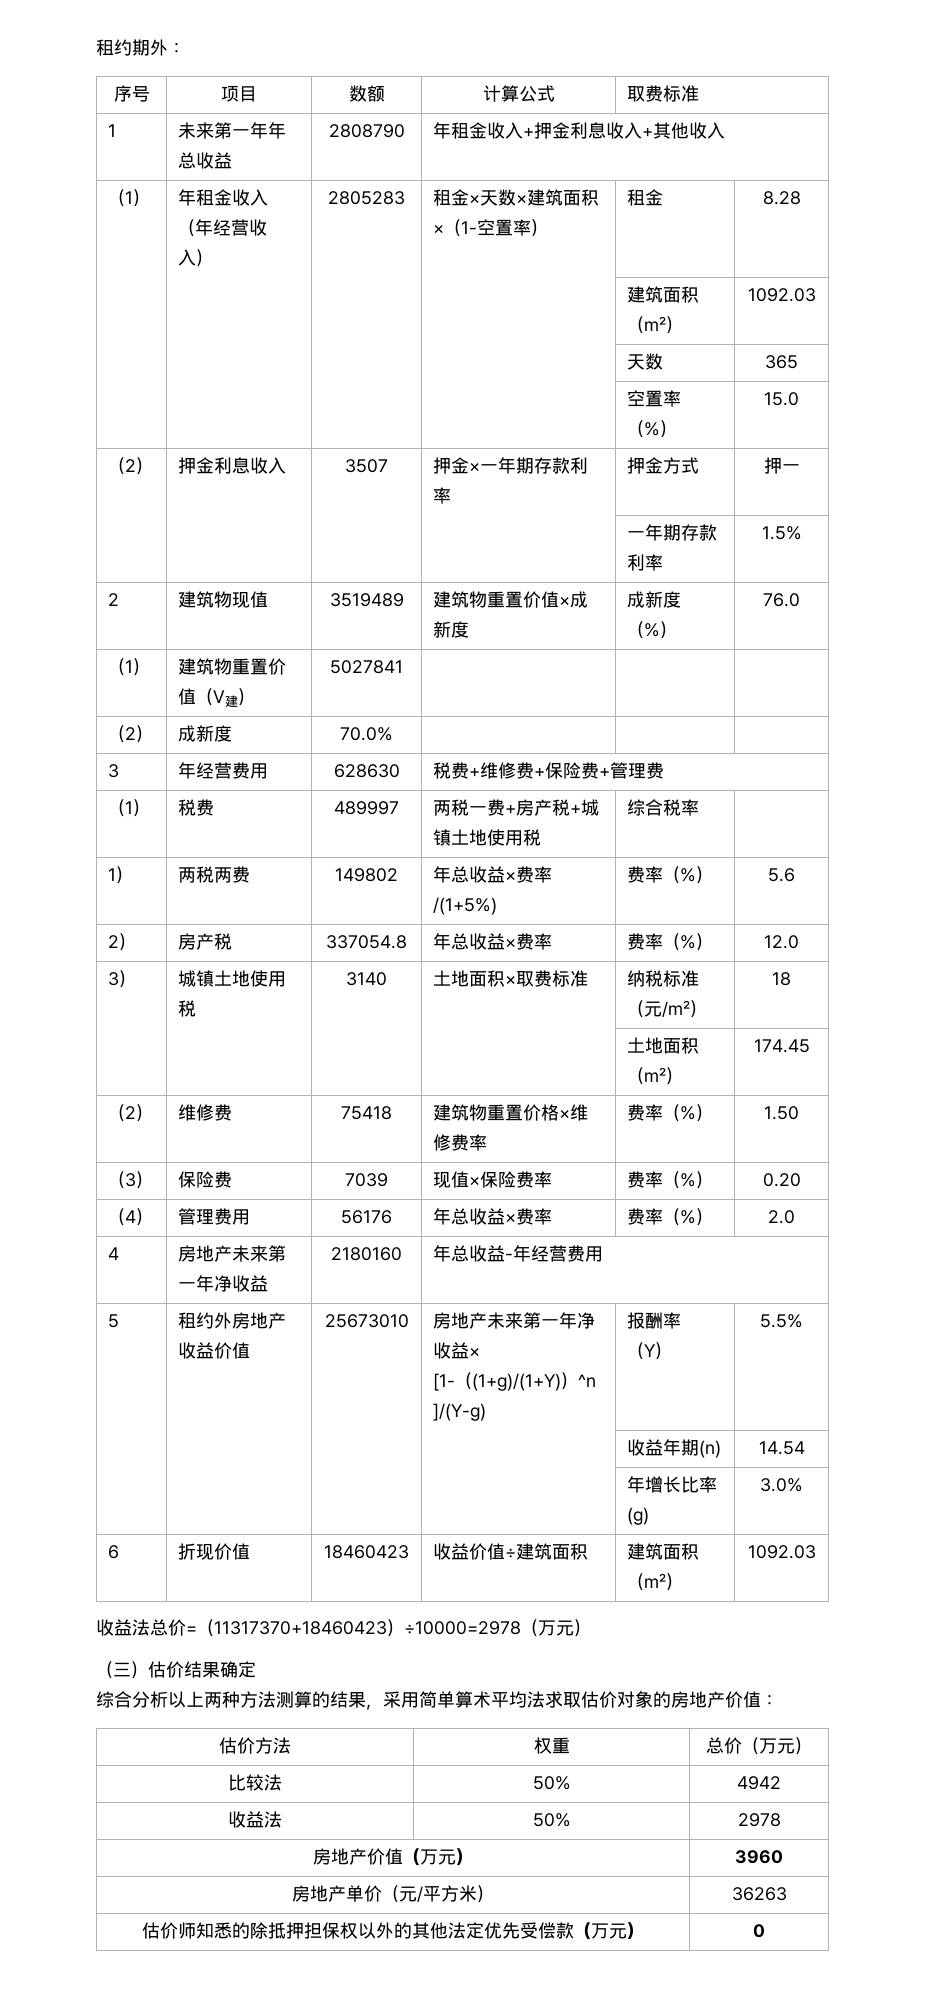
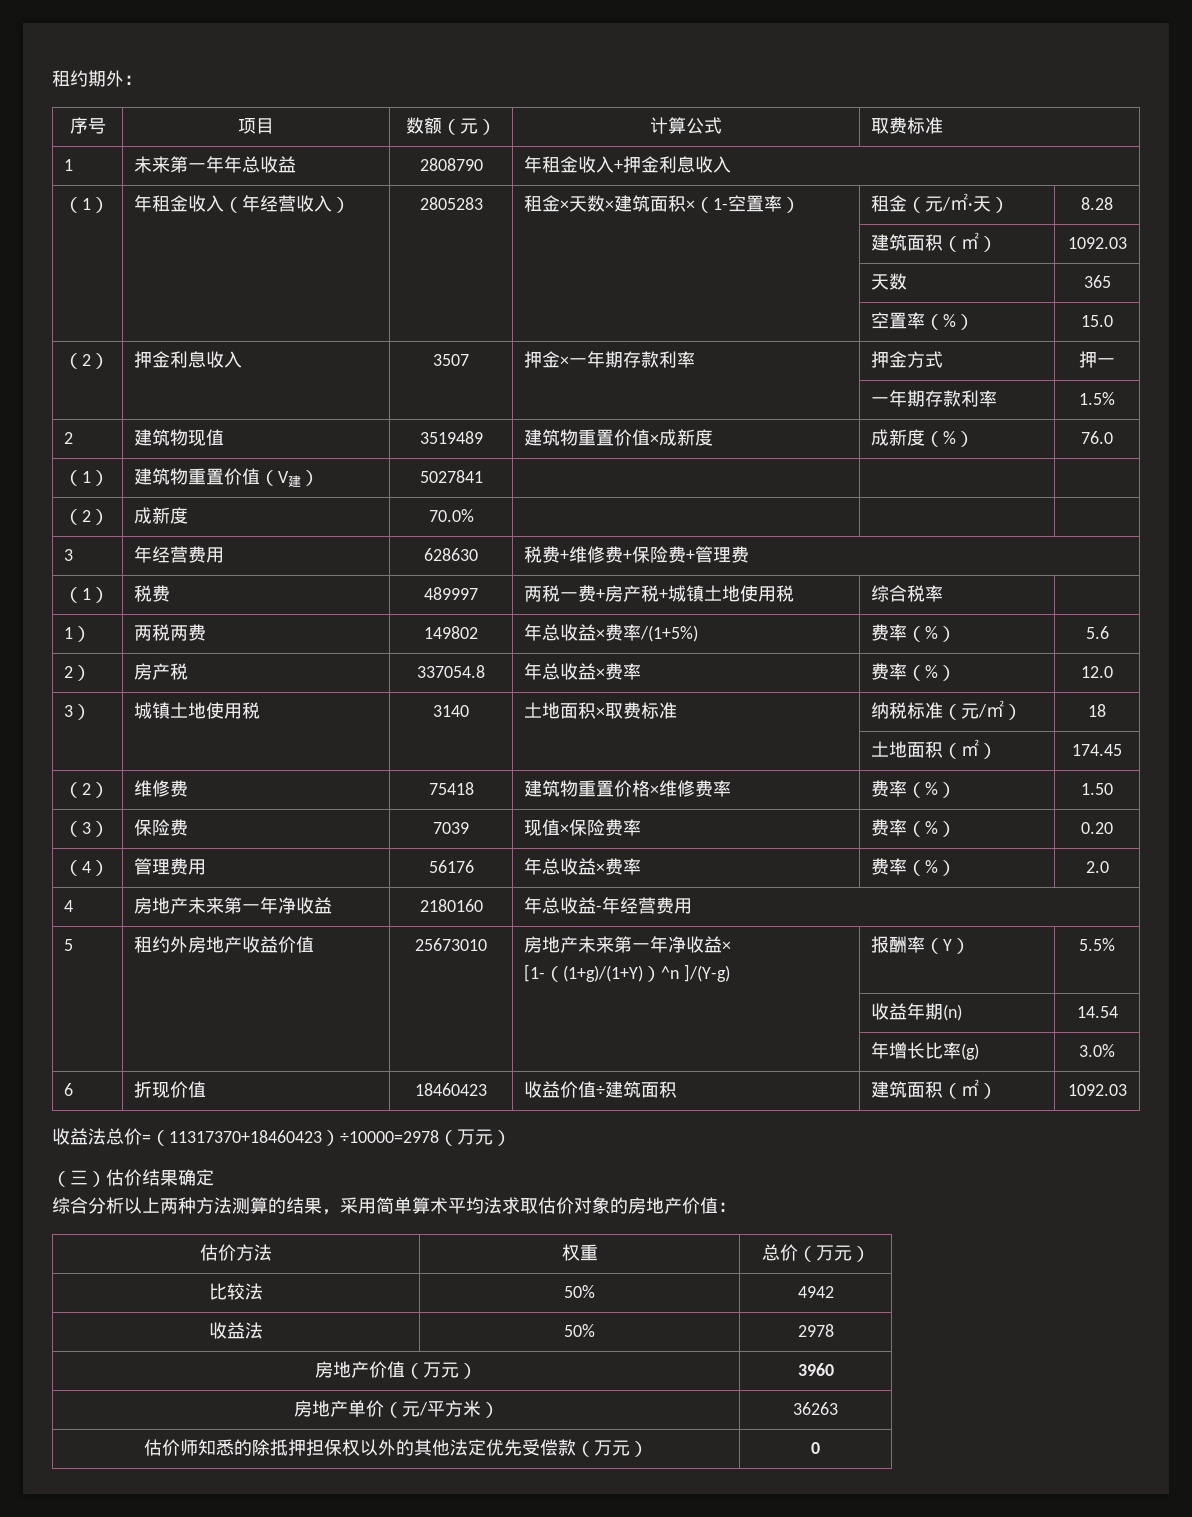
- 序号 | 项目 | 数额 | 计算公式 | 取费标准
+ 序号 | 项目 | 数额（元） | 计算公式 | 取费标准
- 1 | 未来第一年年总收益 | 2808790 | 年租金收入+押金利息收入+其他收入
+ 1 | 未来第一年年总收益 | 2808790 | 年租金收入+押金利息收入
- （1） | 年租金收入（年经营收入） | 2805283 | 租金×天数×建筑面积×（1-空置率） | 租金 | 8.28
+ （1） | 年租金收入（年经营收入） | 2805283 | 租金×天数×建筑面积×（1-空置率） | 租金（元/㎡·天） | 8.28

